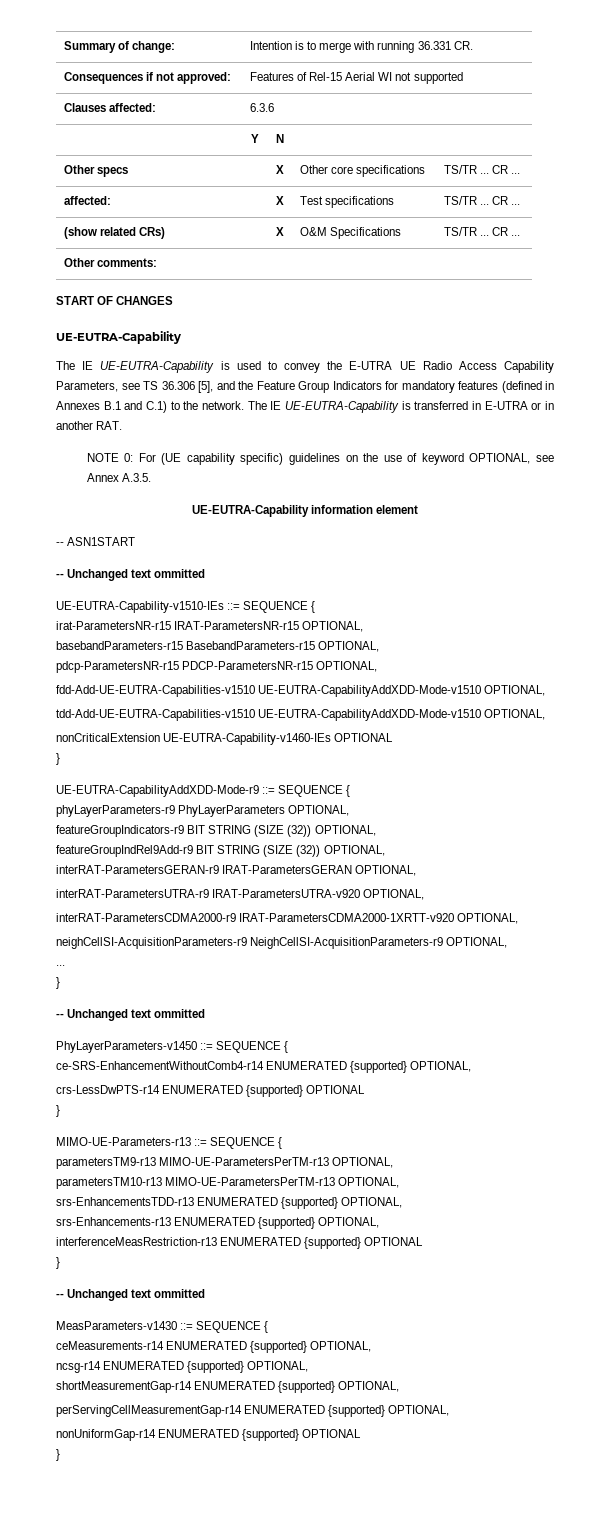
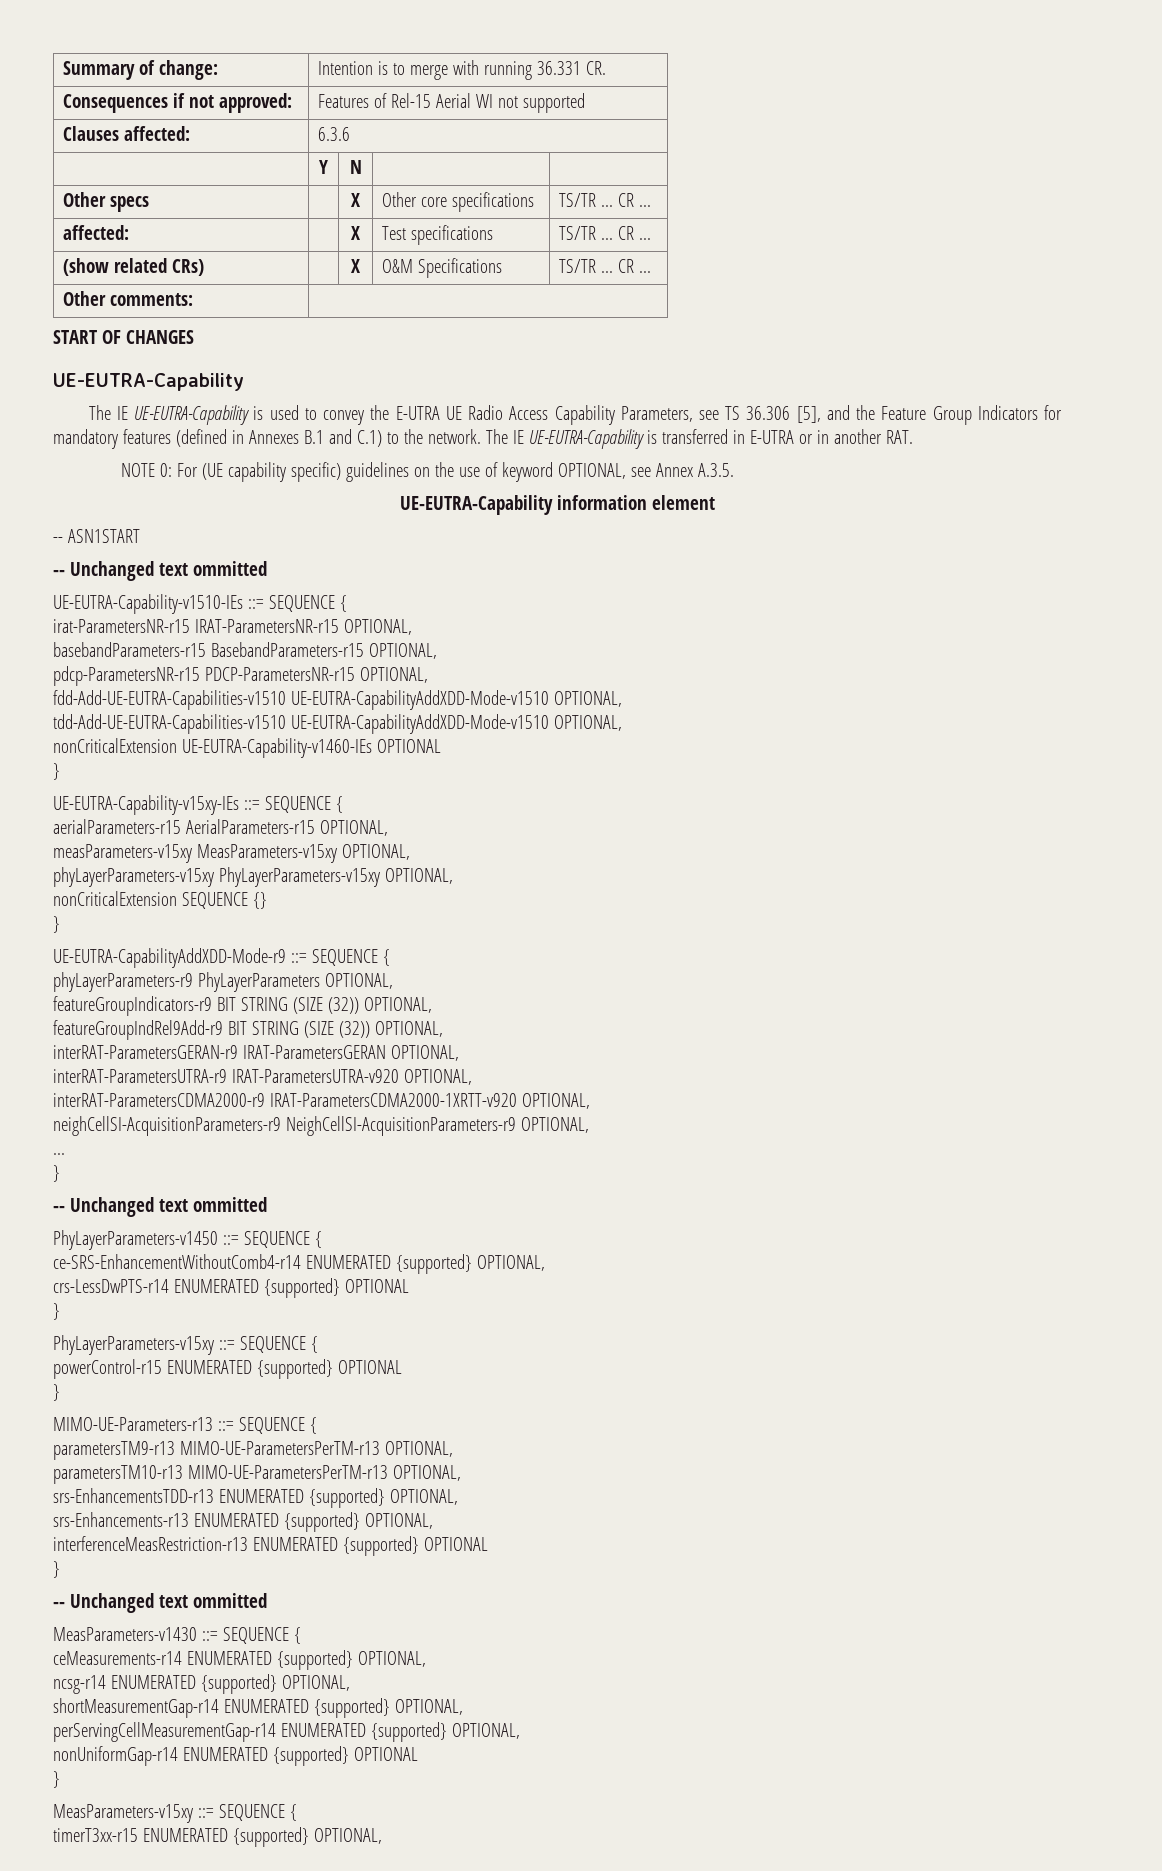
+ UE-EUTRA-Capability-v15xy-IEs ::= SEQUENCE {
+ aerialParameters-r15 AerialParameters-r15 OPTIONAL,
+ measParameters-v15xy MeasParameters-v15xy OPTIONAL,
+ phyLayerParameters-v15xy PhyLayerParameters-v15xy OPTIONAL,
+ nonCriticalExtension SEQUENCE {}
+ }
+ PhyLayerParameters-v15xy ::= SEQUENCE {
+ powerControl-r15 ENUMERATED {supported} OPTIONAL
+ }
+ MeasParameters-v15xy ::= SEQUENCE {
+ timerT3xx-r15 ENUMERATED {supported} OPTIONAL,

